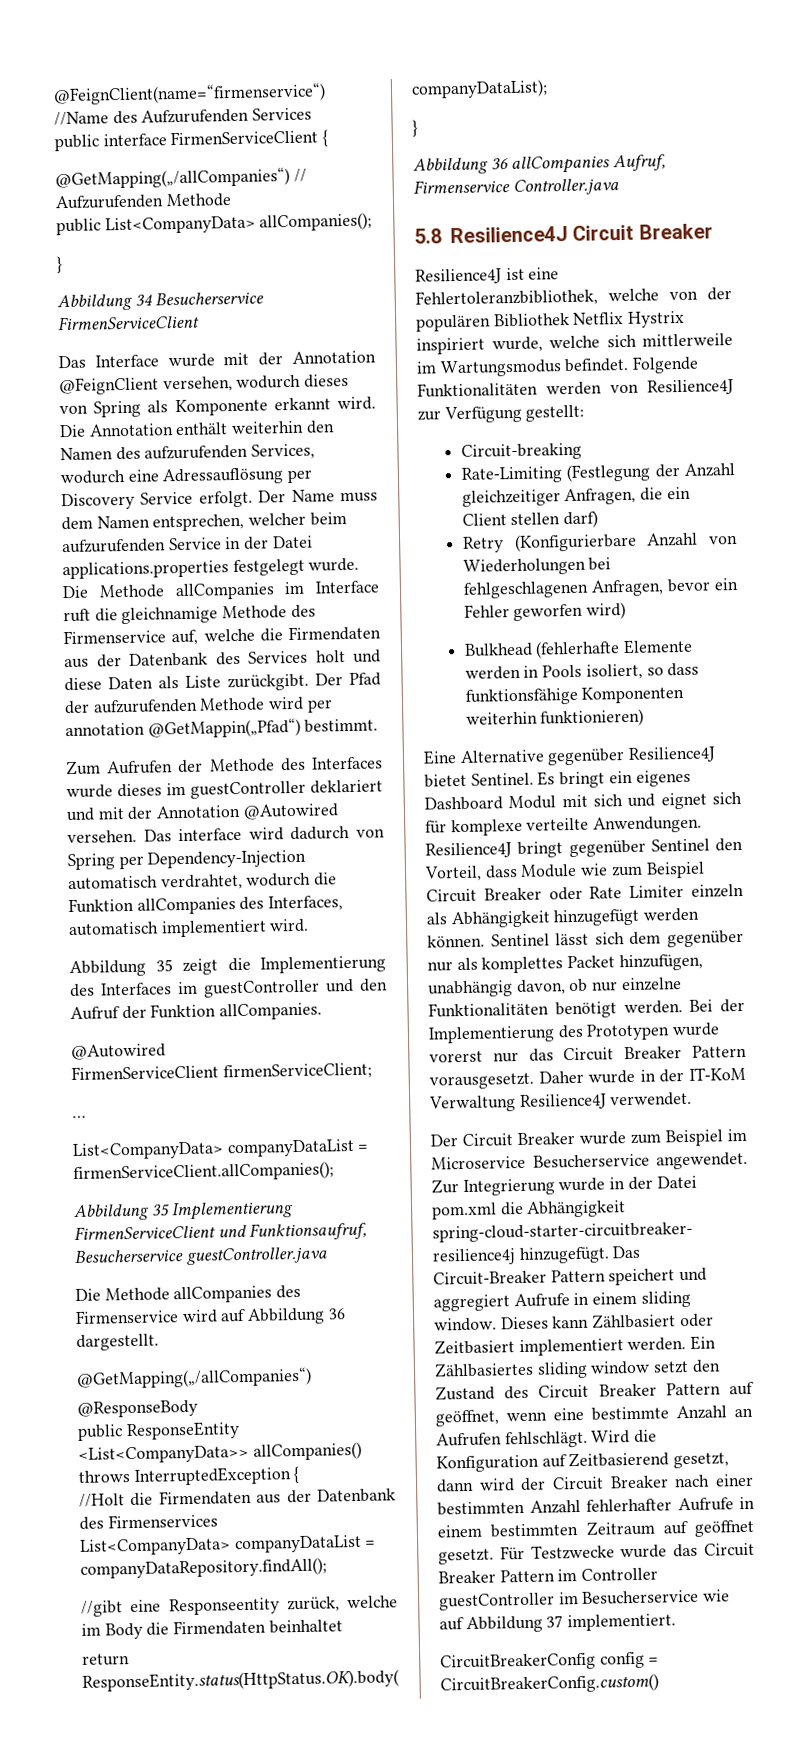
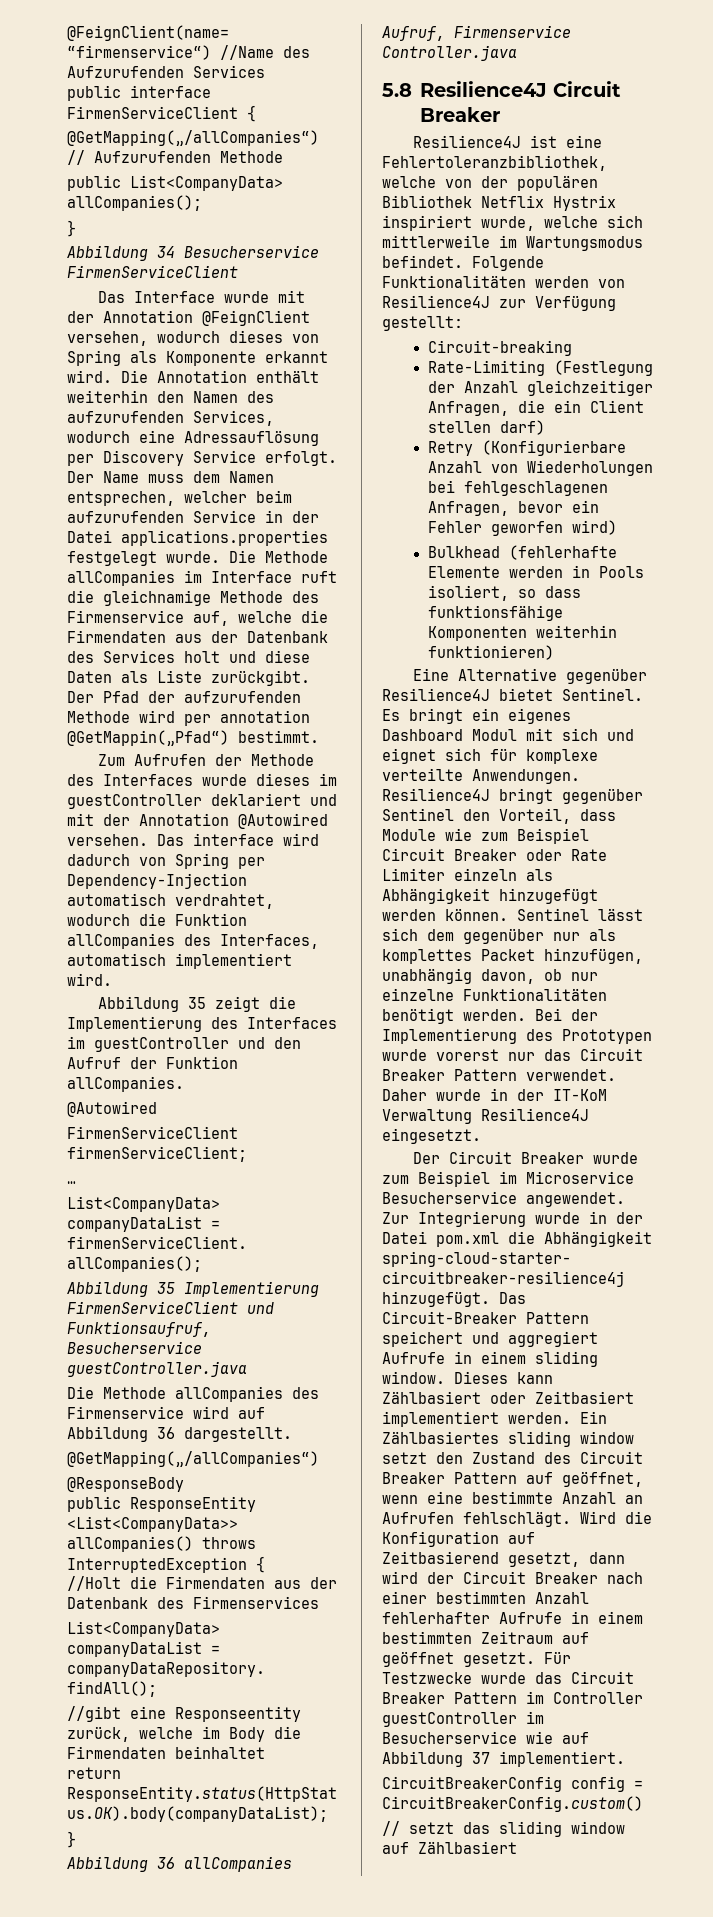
- Bei der Implementierung des Prototypen wurde vorerst nur das Circuit Breaker Pattern vorausgesetzt.
+ Bei der Implementierung des Prototypen wurde vorerst nur das Circuit Breaker Pattern verwendet.
- Daher wurde in der IT-KoM Verwaltung Resilience4J verwendet.
+ Daher wurde in der IT-KoM Verwaltung Resilience4J eingesetzt.
+ // setzt das sliding window auf Zählbasiert

